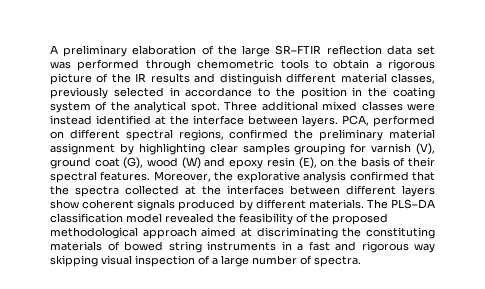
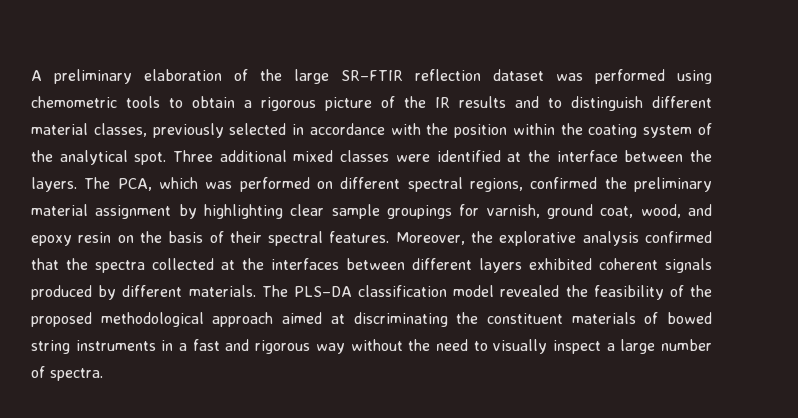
- A preliminary elaboration of the large SR–FTIR reflection data set was performed through chemometric tools to obtain a rigorous picture of the IR results and distinguish different material classes, previously selected in accordance to the position in the coating system of the analytical spot.
+ A preliminary elaboration of the large SR–FTIR reflection dataset was performed using chemometric tools to obtain a rigorous picture of the IR results and to distinguish different material classes, previously selected in accordance with the position within the coating system of the analytical spot.
- Three additional mixed classes were instead identified at the interface between layers. PCA, performed on different spectral regions, confirmed the preliminary material assignment by highlighting clear samples grouping for varnish (V), ground coat (G), wood (W) and epoxy resin (E), on the basis of their spectral features.
+ Three additional mixed classes were identified at the interface between the layers. The PCA, which was performed on different spectral regions, confirmed the preliminary material assignment by highlighting clear sample groupings for varnish, ground coat, wood, and epoxy resin on the basis of their spectral features.
- Moreover, the explorative analysis confirmed that the spectra collected at the interfaces between different layers show coherent signals produced by different materials.
+ Moreover, the explorative analysis confirmed that the spectra collected at the interfaces between different layers exhibited coherent signals produced by different materials.
- The PLS–DA classification model revealed the feasibility of the proposed methodological approach aimed at discriminating the constituting materials of bowed string instruments in a fast and rigorous way skipping visual inspection of a large number of spectra.
+ The PLS–DA classification model revealed the feasibility of the proposed methodological approach aimed at discriminating the constituent materials of bowed string instruments in a fast and rigorous way without the need to visually inspect a large number of spectra.

